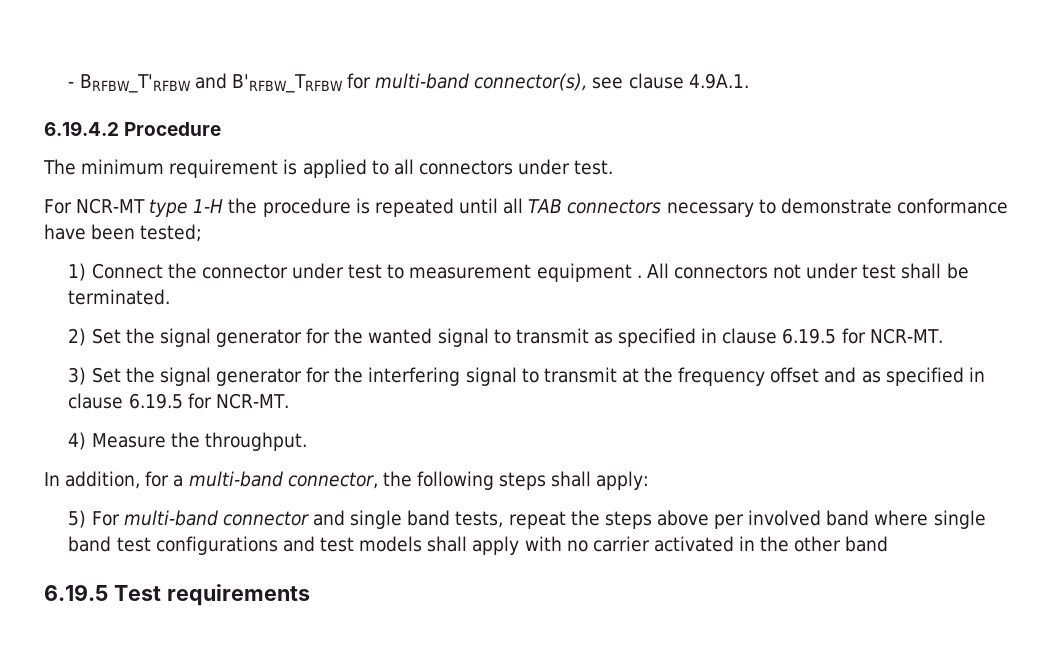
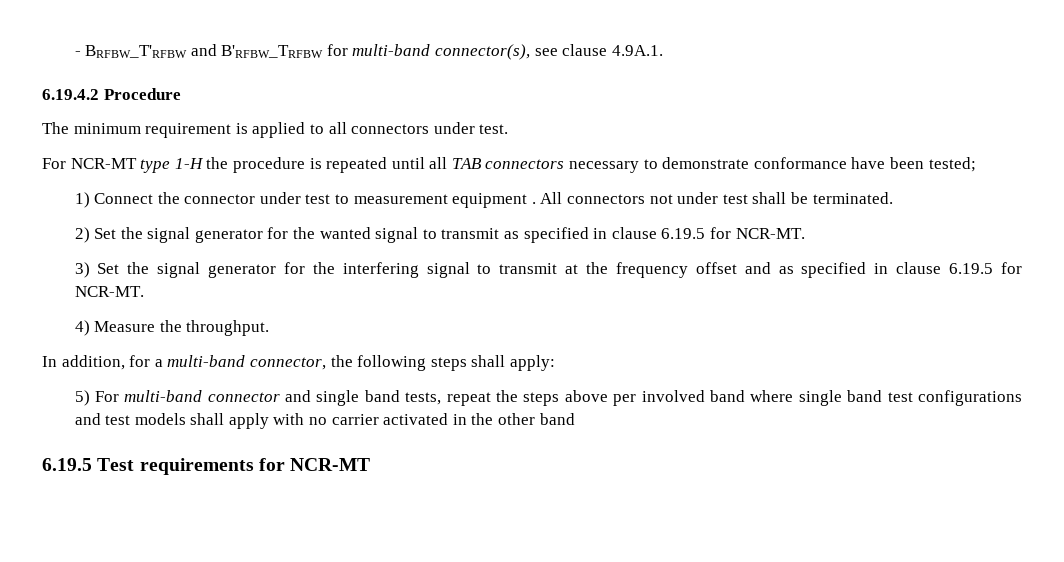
- 6.19.5 Test requirements
+ 6.19.5 Test requirements for NCR-MT

